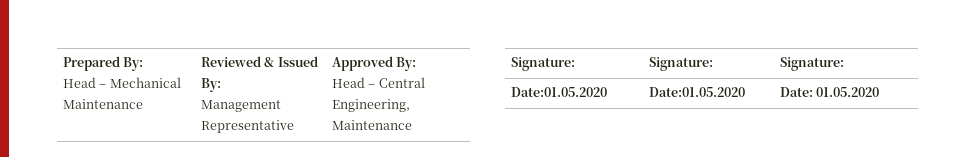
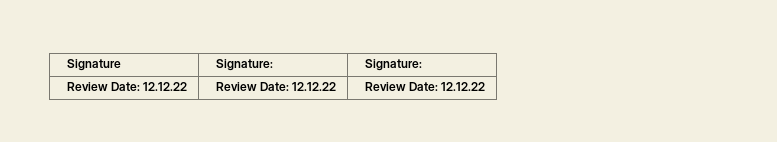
- Prepared By:
- Head – Mechanical Maintenance | Reviewed & Issued By:
- Management Representative | Approved By:
- Head – Central Engineering, Maintenance
- Signature: | Signature: | Signature:
- Date:01.05.2020 | Date:01.05.2020 | Date: 01.05.2020
+ Signature | Signature: | Signature:
+ Review Date: 12.12.22 | Review Date: 12.12.22 | Review Date: 12.12.22

